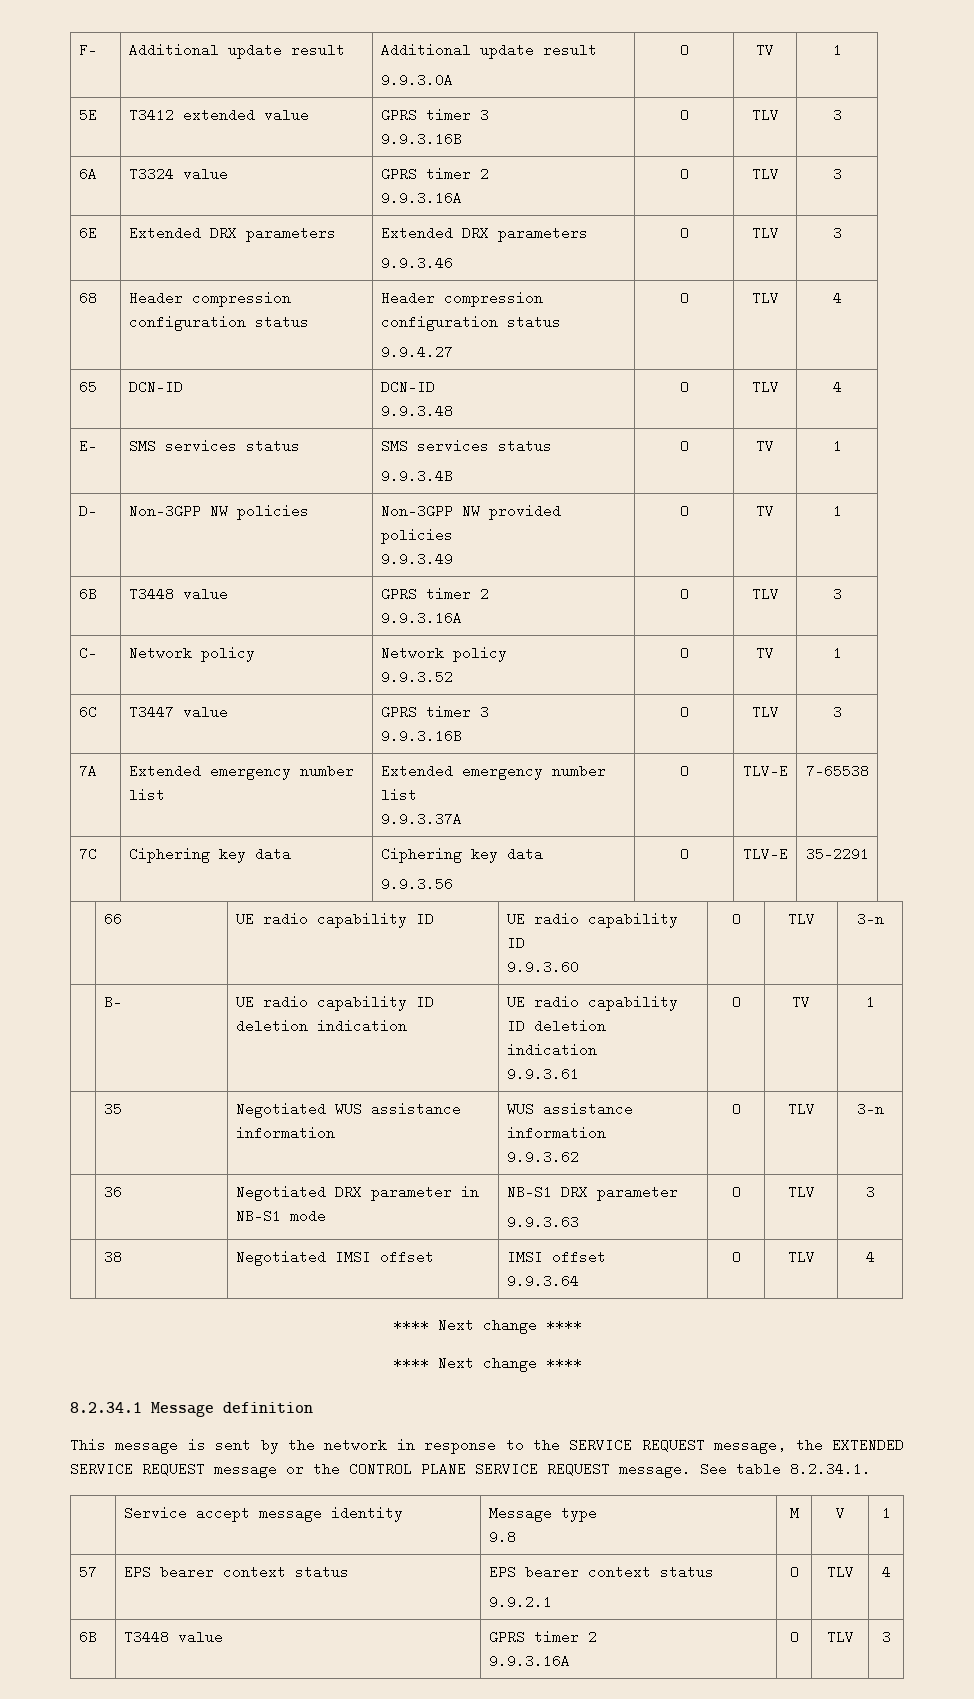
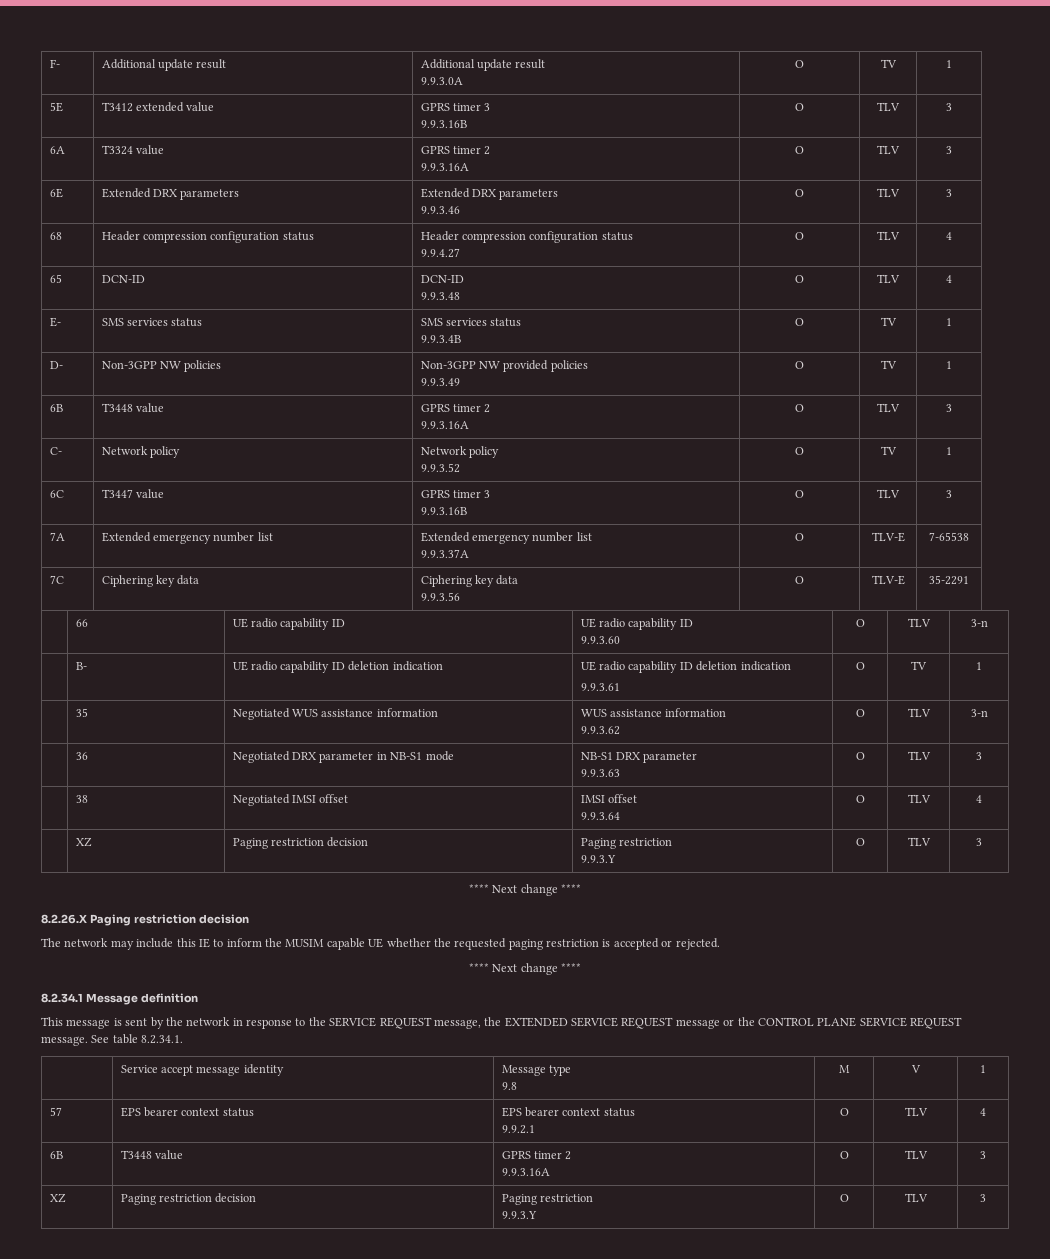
  | 38 | Negotiated IMSI offset | IMSI offset
  9.9.3.64 | O | TLV | 4
+ | XZ | Paging restriction decision | Paging restriction
+ 9.9.3.Y | O | TLV | 3
  **** Next change ****
+ 8.2.26.X Paging restriction decision
+ The network may include this IE to inform the MUSIM capable UE whether the requested paging restriction is accepted or rejected.
  57 | EPS bearer context status | EPS bearer context status
  9.9.2.1 | O | TLV | 4
  6B | T3448 value | GPRS timer 2
  9.9.3.16A | O | TLV | 3
+ XZ | Paging restriction decision | Paging restriction
+ 9.9.3.Y | O | TLV | 3

